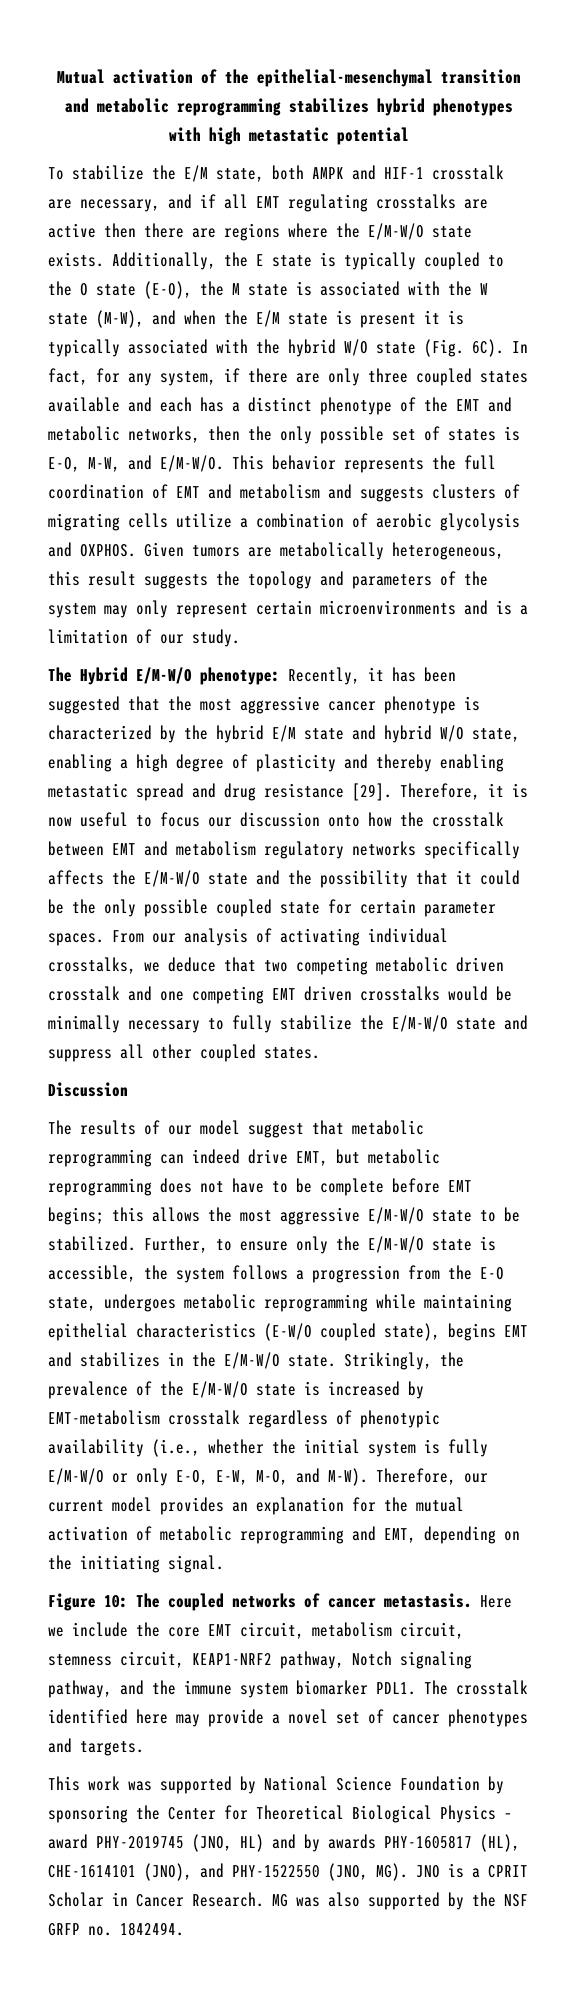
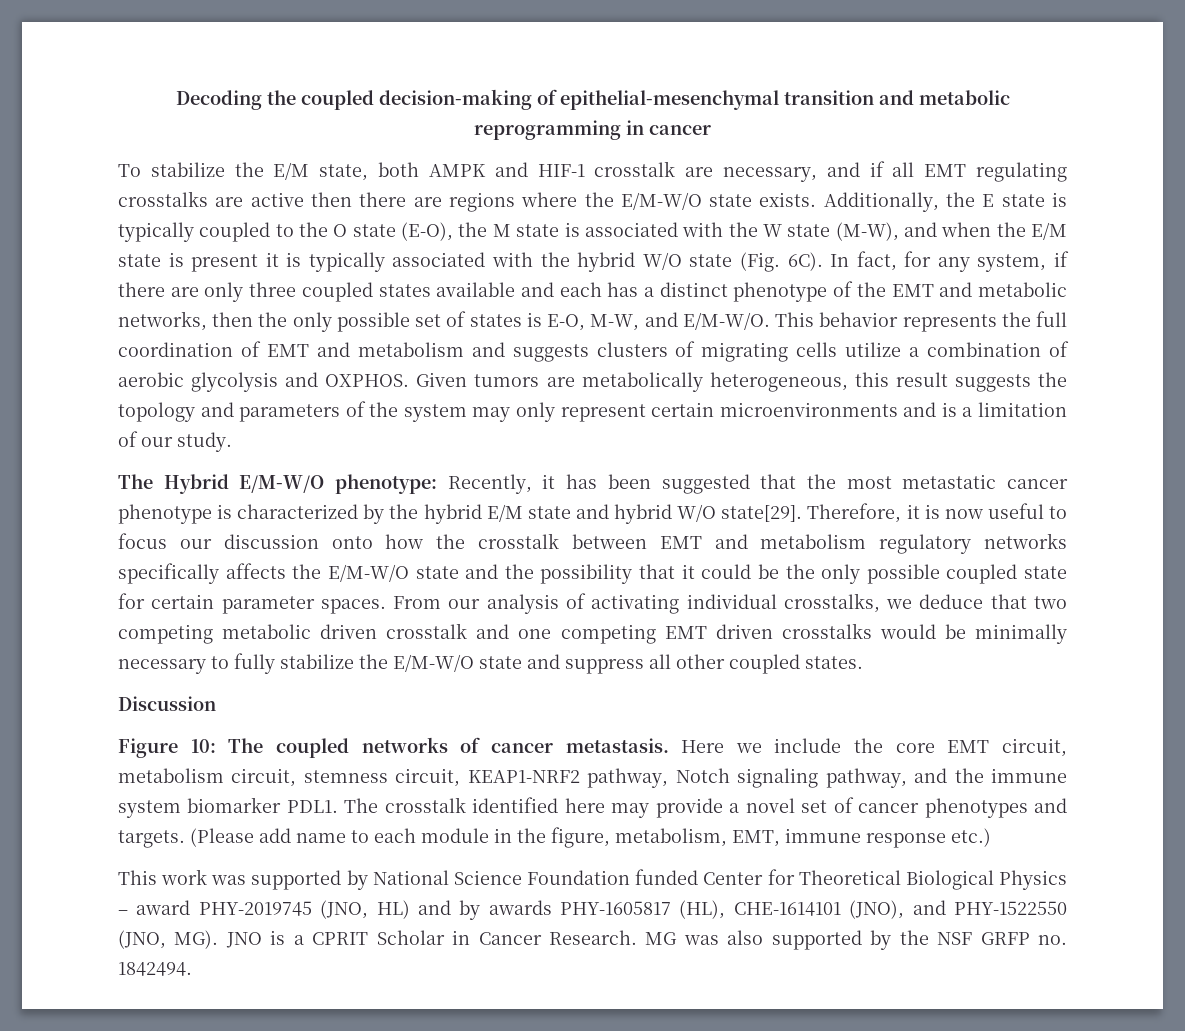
- Mutual activation of the epithelial-mesenchymal transition and metabolic reprogramming stabilizes hybrid phenotypes with high metastatic potential
+ Decoding the coupled decision-making of epithelial-mesenchymal transition and metabolic reprogramming in cancer
- The Hybrid E/M-W/O phenotype: Recently, it has been suggested that the most aggressive cancer phenotype is characterized by the hybrid E/M state and hybrid W/O state, enabling a high degree of plasticity and thereby enabling metastatic spread and drug resistance [29].
+ The Hybrid E/M-W/O phenotype: Recently, it has been suggested that the most metastatic cancer phenotype is characterized by the hybrid E/M state and hybrid W/O state[29].
- The results of our model suggest that metabolic reprogramming can indeed drive EMT, but metabolic reprogramming does not have to be complete before EMT begins; this allows the most aggressive E/M-W/O state to be stabilized. Further, to ensure only the E/M-W/O state is accessible, the system follows a progression from the E-O state, undergoes metabolic reprogramming while maintaining epithelial characteristics (E-W/O coupled state), begins EMT and stabilizes in the E/M-W/O state. Strikingly, the prevalence of the E/M-W/O state is increased by EMT-metabolism crosstalk regardless of phenotypic availability (i.e., whether the initial system is fully E/M-W/O or only E-O, E-W, M-O, and M-W). Therefore, our current model provides an explanation for the mutual activation of metabolic reprogramming and EMT, depending on the initiating signal.
+ (Please add name to each module in the figure, metabolism, EMT, immune response etc.)
- This work was supported by National Science Foundation by sponsoring the Center for Theoretical Biological Physics – award PHY-2019745 (JNO, HL) and by awards PHY-1605817 (HL), CHE-1614101 (JNO), and PHY-1522550 (JNO, MG). JNO is a CPRIT Scholar in Cancer Research.
+ This work was supported by National Science Foundation funded Center for Theoretical Biological Physics – award PHY-2019745 (JNO, HL) and by awards PHY-1605817 (HL), CHE-1614101 (JNO), and PHY-1522550 (JNO, MG). JNO is a CPRIT Scholar in Cancer Research.

